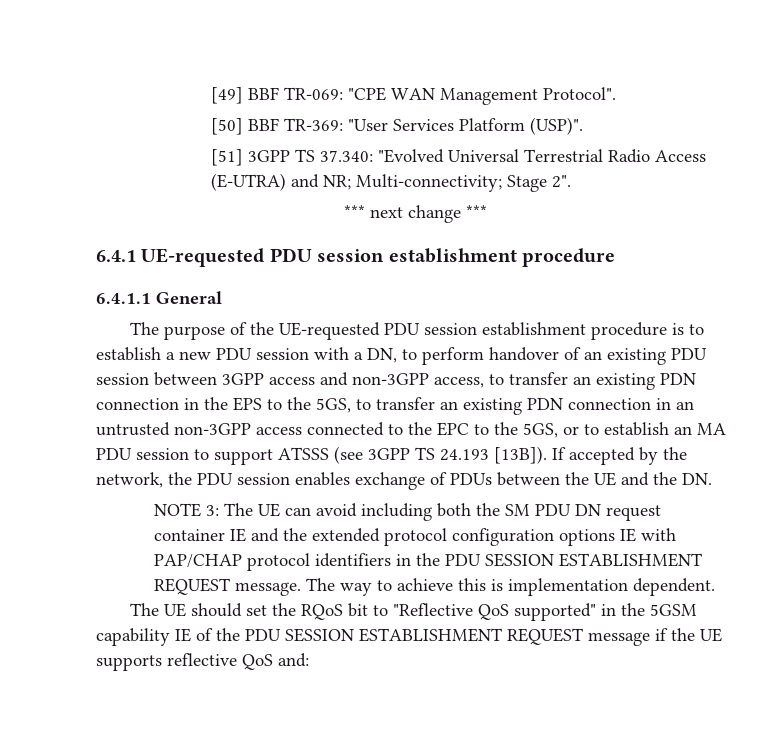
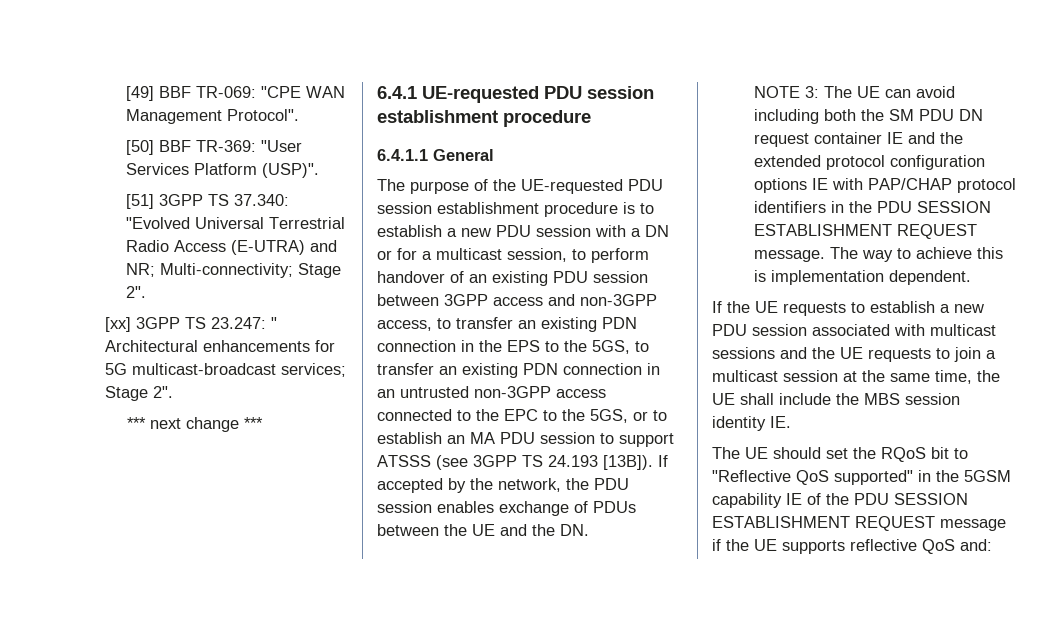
+ [xx] 3GPP TS 23.247: " Architectural enhancements for 5G multicast-broadcast services; Stage 2".
- The purpose of the UE-requested PDU session establishment procedure is to establish a new PDU session with a DN, to perform handover of an existing PDU session between 3GPP access and non-3GPP access, to transfer an existing PDN connection in the EPS to the 5GS, to transfer an existing PDN connection in an untrusted non-3GPP access connected to the EPC to the 5GS, or to establish an MA PDU session to support ATSSS (see 3GPP TS 24.193 [13B]).
+ The purpose of the UE-requested PDU session establishment procedure is to establish a new PDU session with a DN or for a multicast session, to perform handover of an existing PDU session between 3GPP access and non-3GPP access, to transfer an existing PDN connection in the EPS to the 5GS, to transfer an existing PDN connection in an untrusted non-3GPP access connected to the EPC to the 5GS, or to establish an MA PDU session to support ATSSS (see 3GPP TS 24.193 [13B]).
+ If the UE requests to establish a new PDU session associated with multicast sessions and the UE requests to join a multicast session at the same time, the UE shall include the MBS session identity IE.

